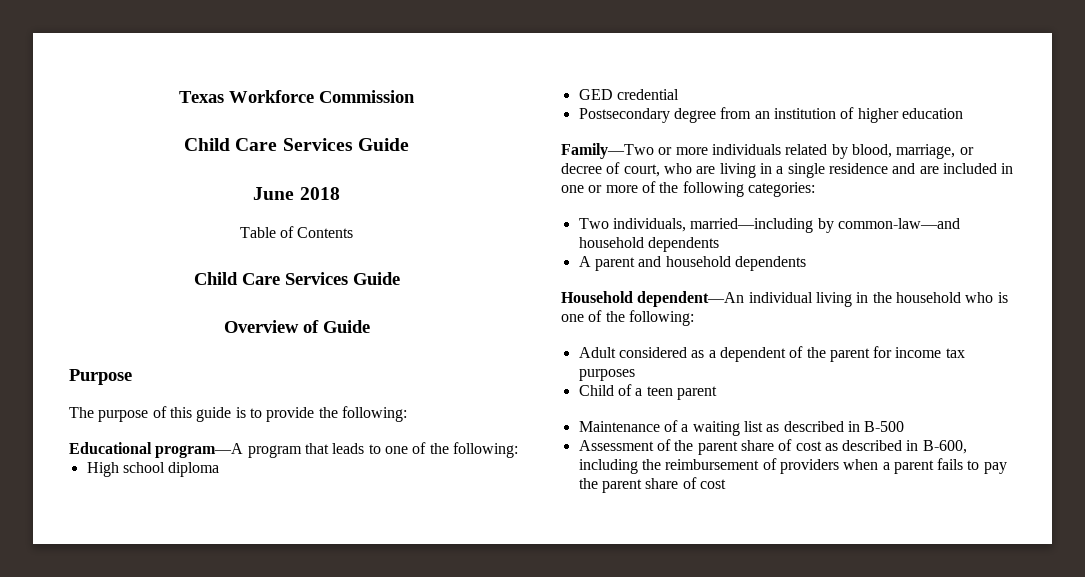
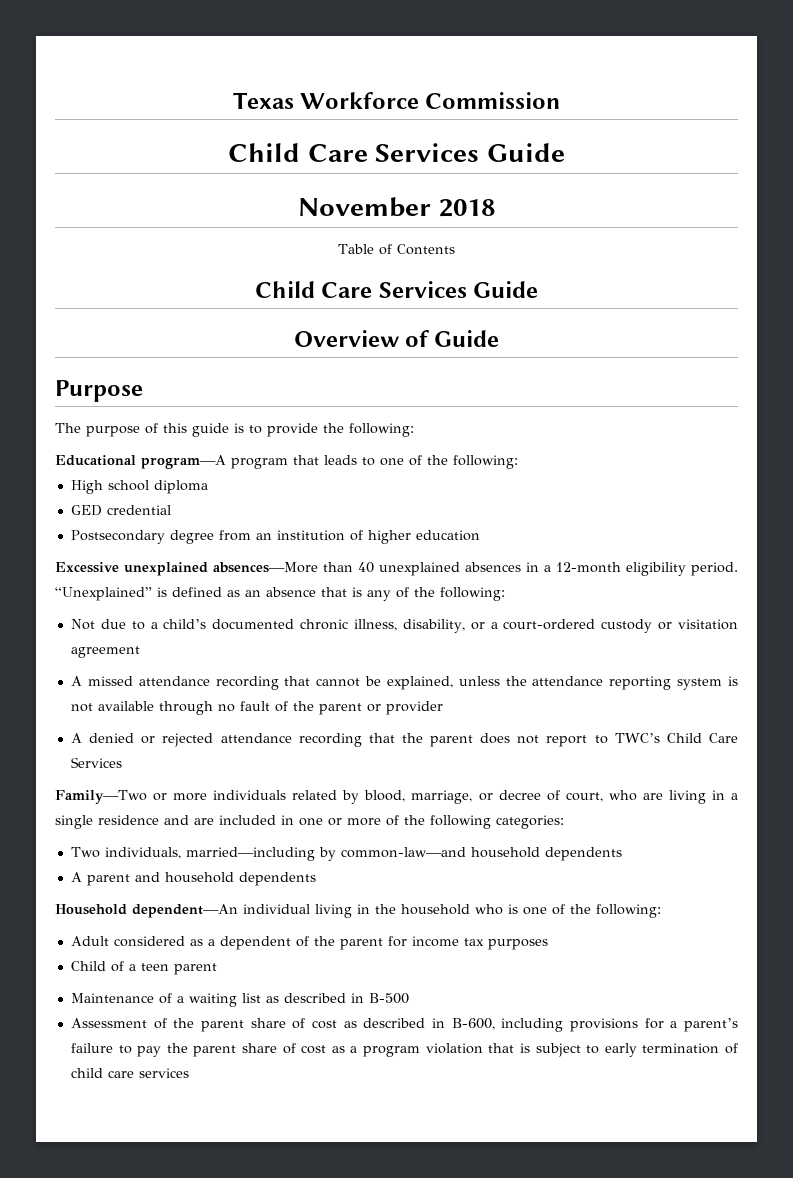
- June 2018
+ November 2018
+ Excessive unexplained absences—More than 40 unexplained absences in a 12-month eligibility period. “Unexplained” is defined as an absence that is any of the following:
+ Not due to a child’s documented chronic illness, disability, or a court-ordered custody or visitation agreement
+ A missed attendance recording that cannot be explained, unless the attendance reporting system is not available through no fault of the parent or provider
+ A denied or rejected attendance recording that the parent does not report to TWC’s Child Care Services
- Assessment of the parent share of cost as described in B-600, including the reimbursement of providers when a parent fails to pay the parent share of cost
+ Assessment of the parent share of cost as described in B-600, including provisions for a parent’s failure to pay the parent share of cost as a program violation that is subject to early termination of child care services

